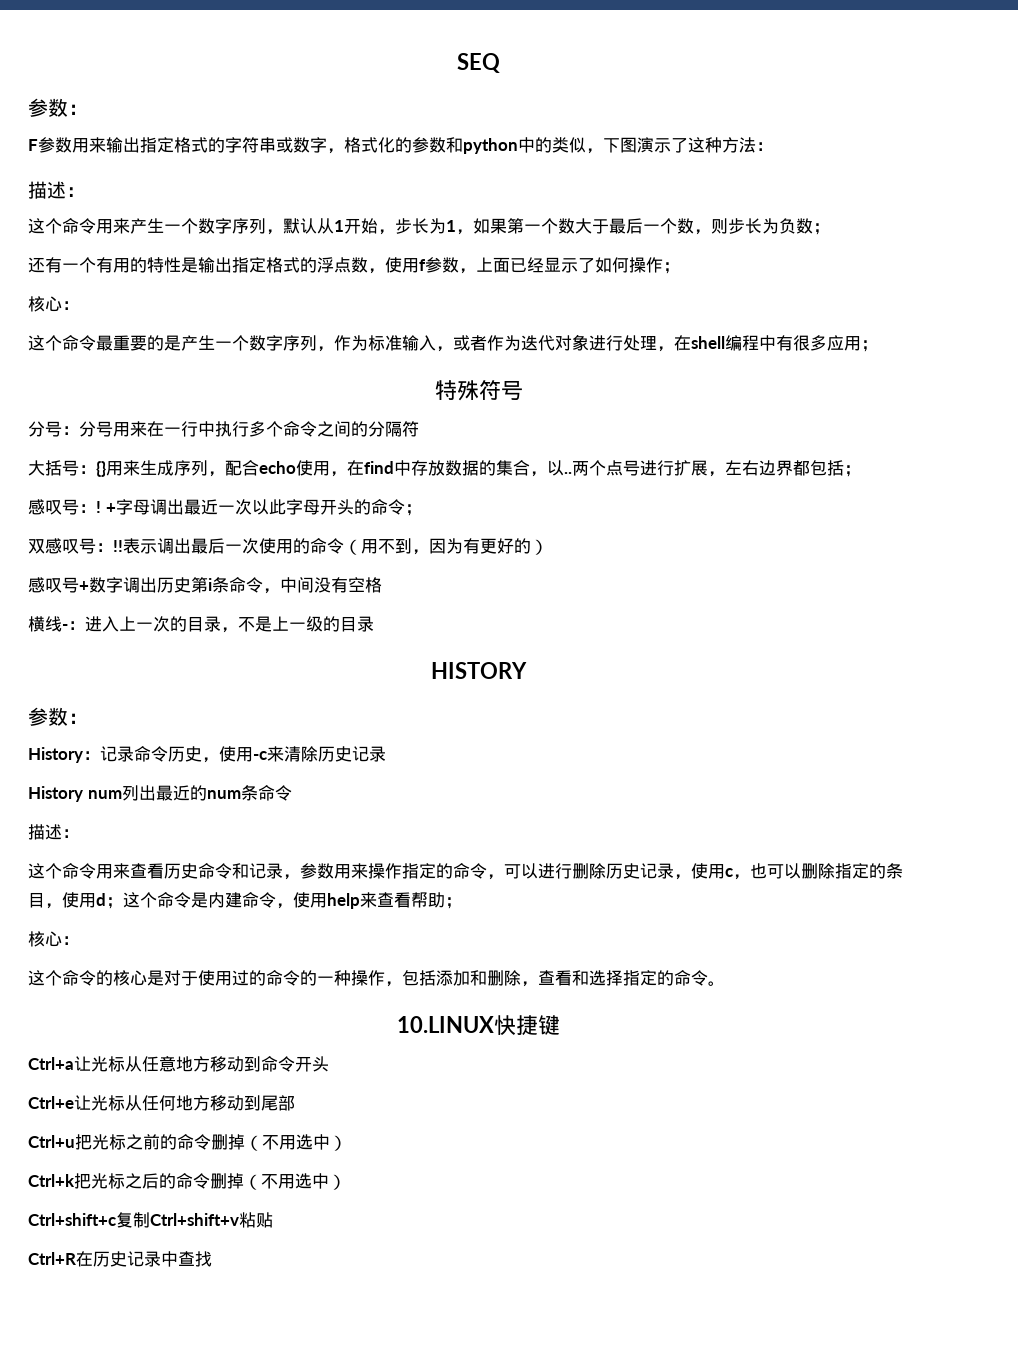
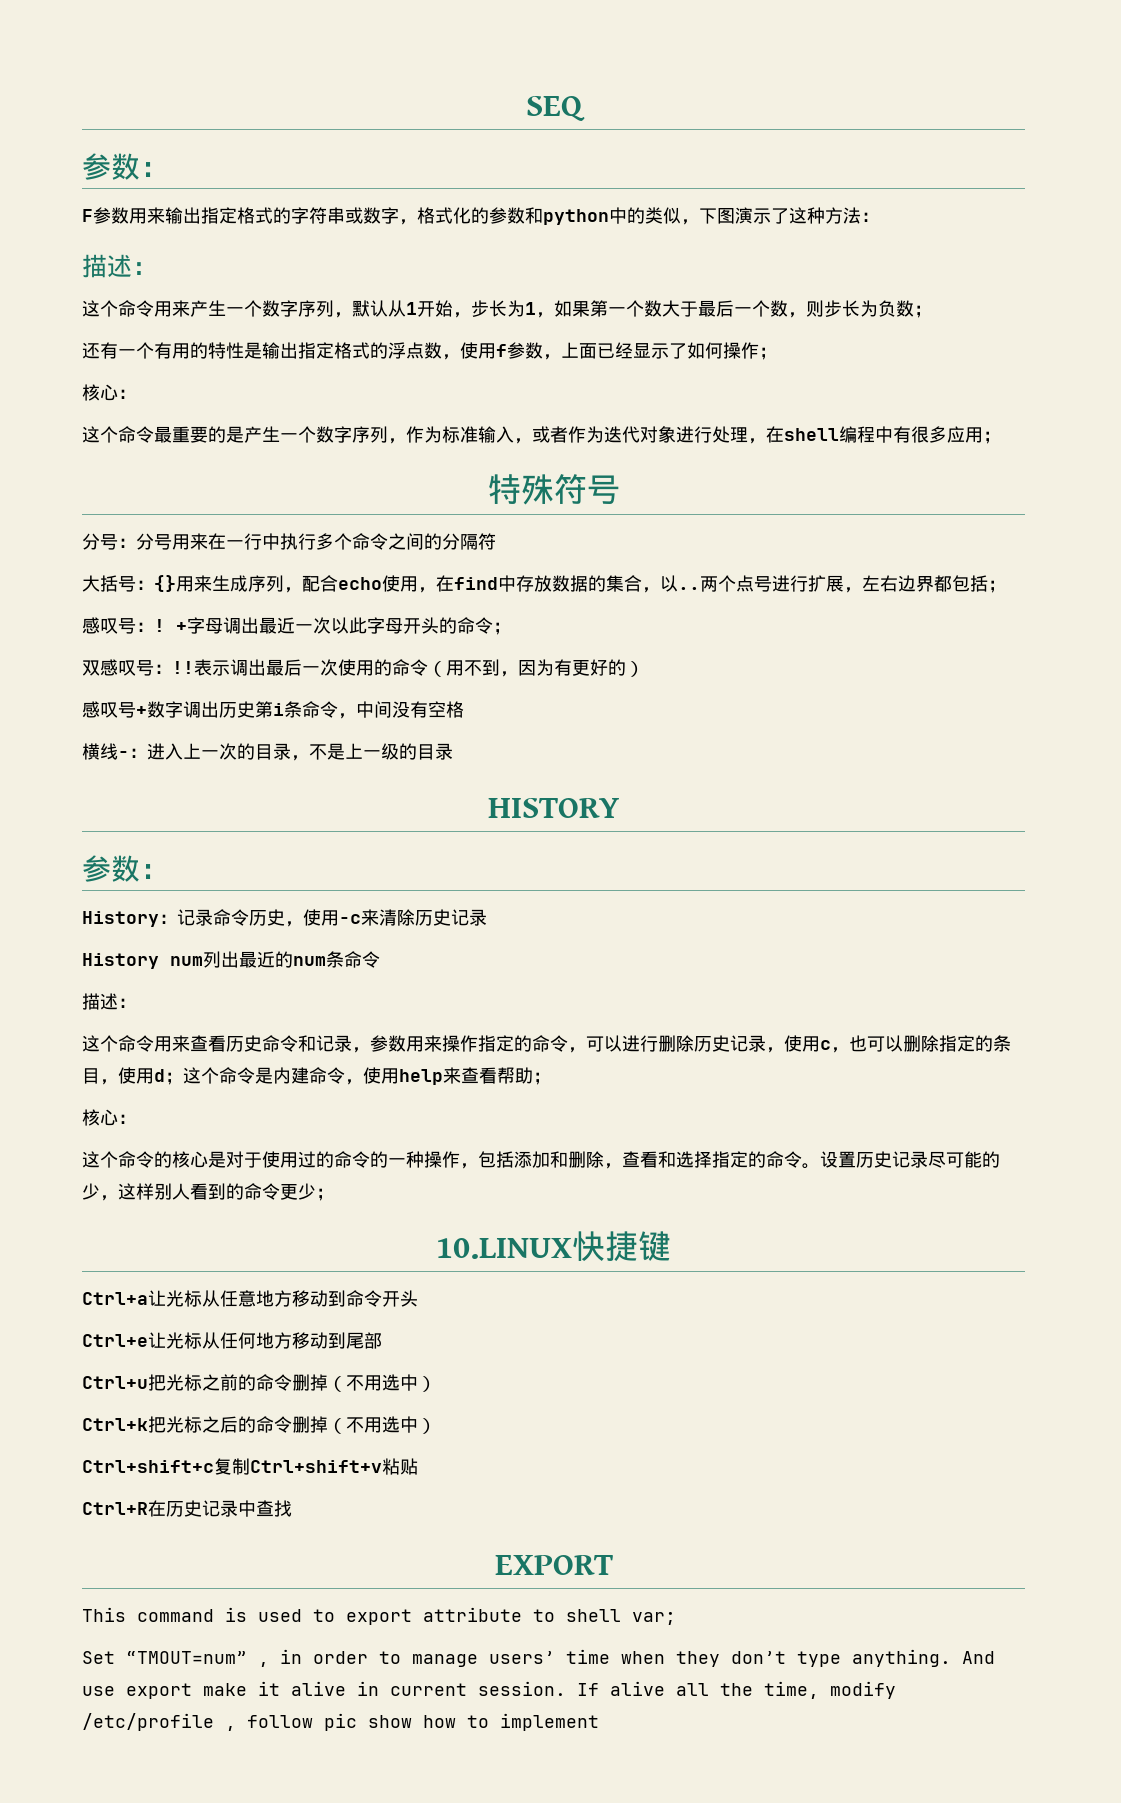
+ 设置历史记录尽可能的少，这样别人看到的命令更少；
+ EXPORT
+ This command is used to export attribute to shell var;
+ Set “TMOUT=num” , in order to manage users’ time when they don’t type anything. And use export make it alive in current session. If alive all the time, modify /etc/profile , follow pic show how to implement

